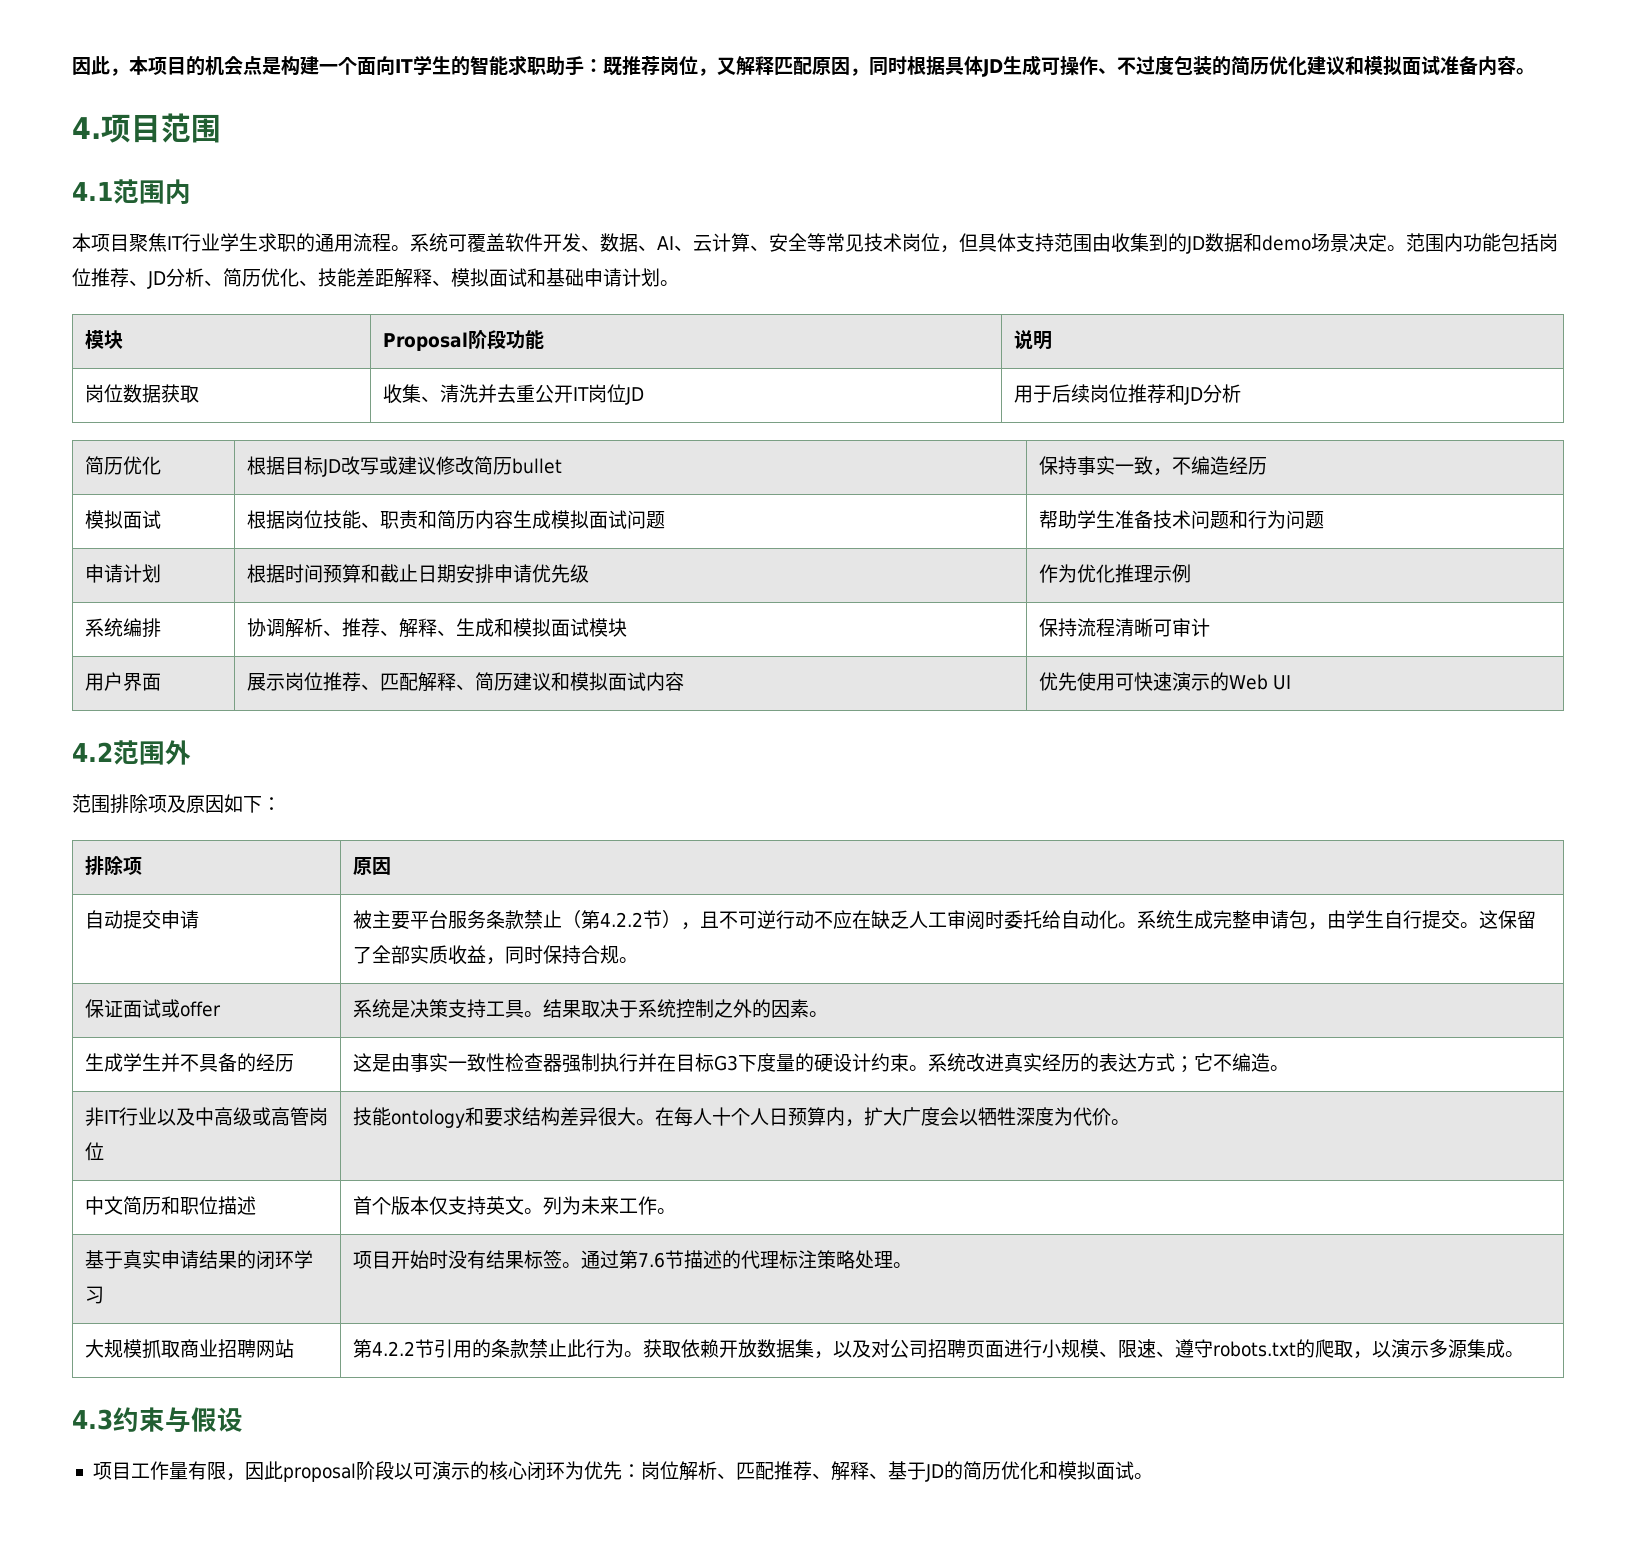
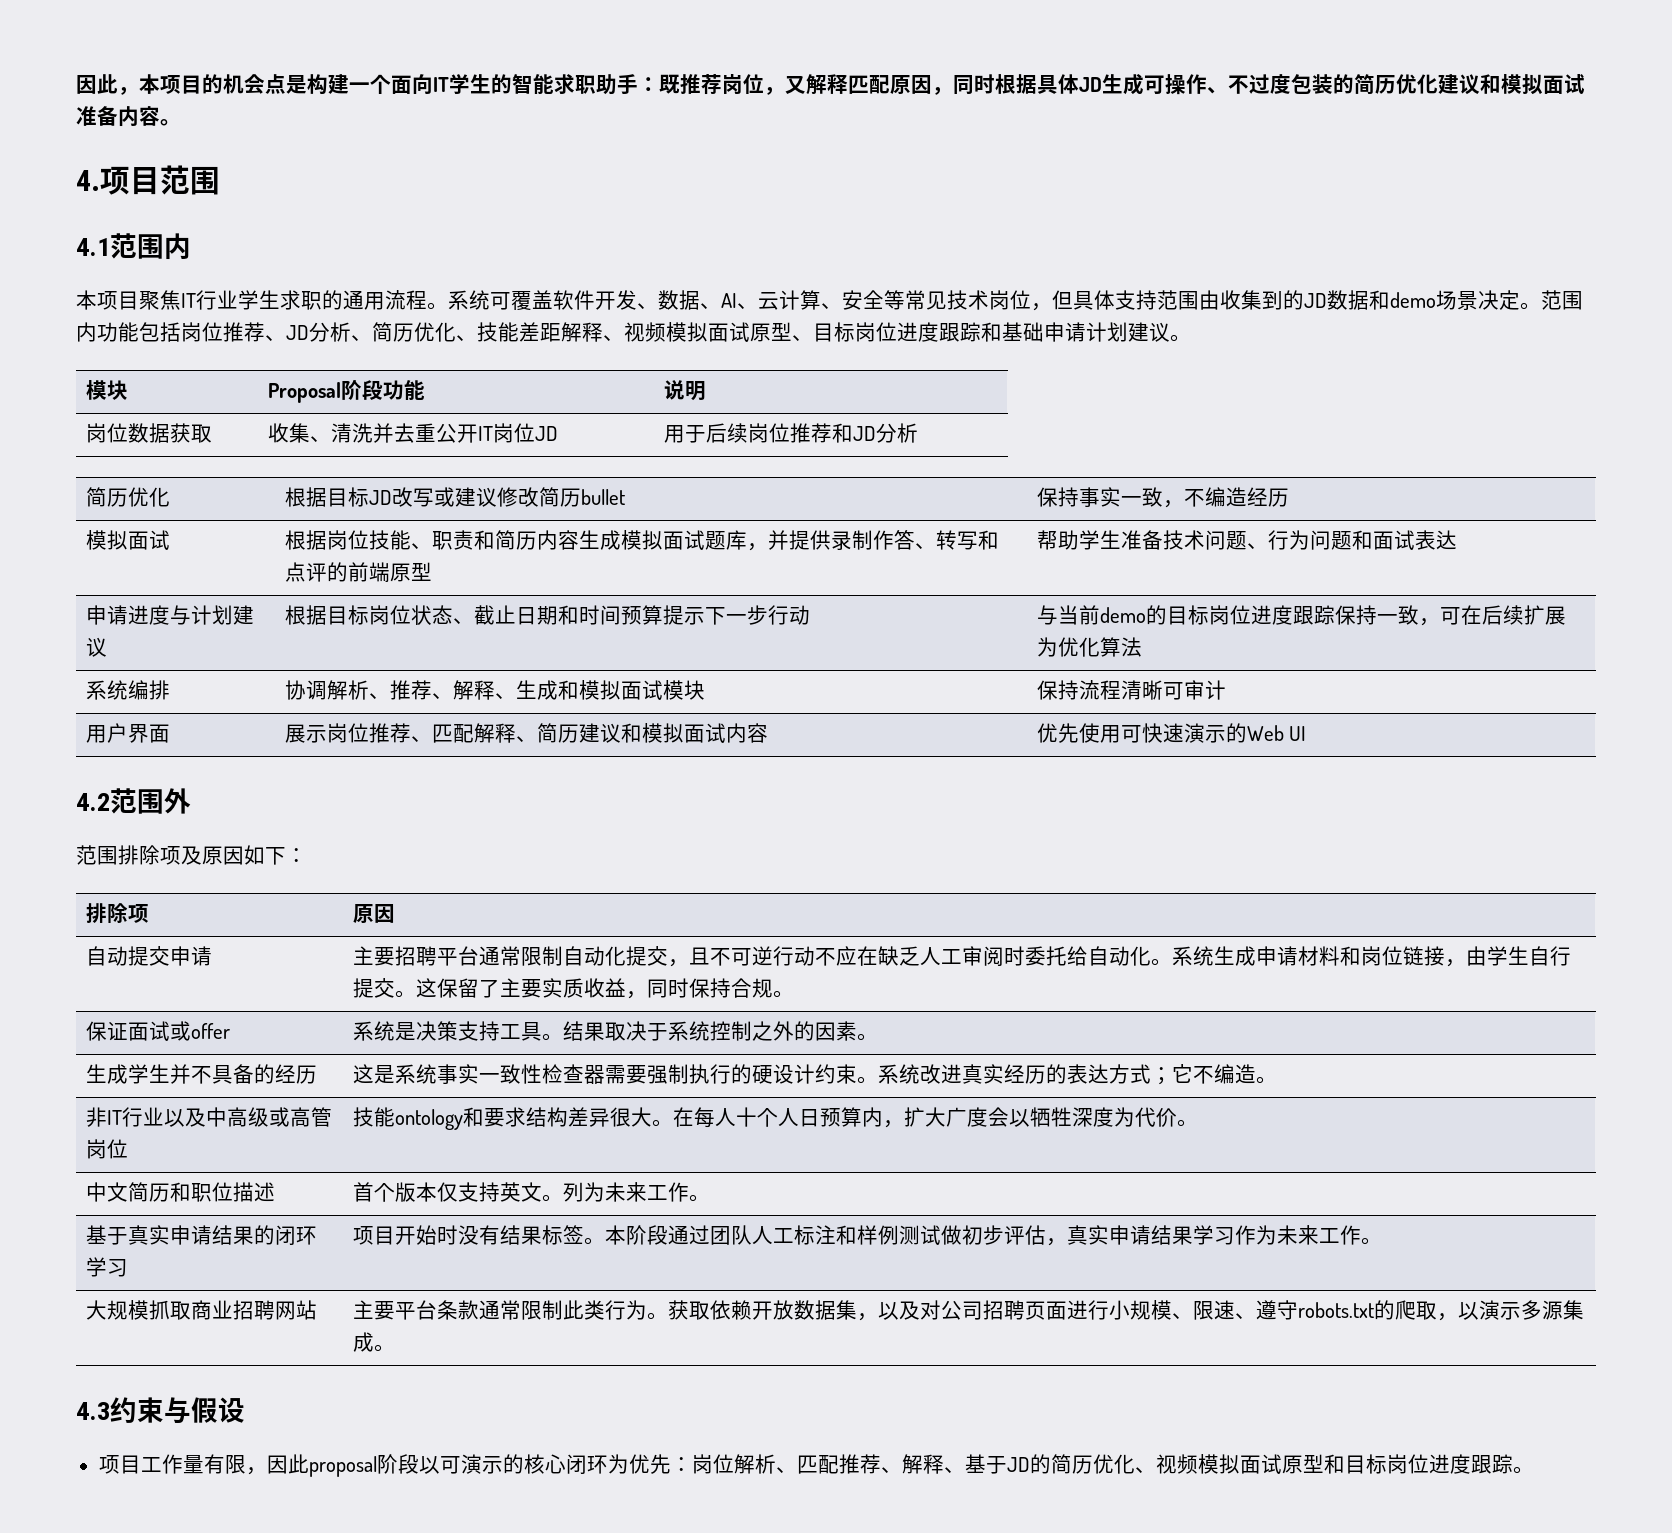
- 范围内功能包括岗位推荐、JD分析、简历优化、技能差距解释、模拟面试和基础申请计划。
+ 范围内功能包括岗位推荐、JD分析、简历优化、技能差距解释、视频模拟面试原型、目标岗位进度跟踪和基础申请计划建议。
- 模拟面试 | 根据岗位技能、职责和简历内容生成模拟面试问题 | 帮助学生准备技术问题和行为问题
- 申请计划 | 根据时间预算和截止日期安排申请优先级 | 作为优化推理示例
+ 模拟面试 | 根据岗位技能、职责和简历内容生成模拟面试题库，并提供录制作答、转写和点评的前端原型 | 帮助学生准备技术问题、行为问题和面试表达
+ 申请进度与计划建议 | 根据目标岗位状态、截止日期和时间预算提示下一步行动 | 与当前demo的目标岗位进度跟踪保持一致，可在后续扩展为优化算法
- 被主要平台服务条款禁止（第4.2.2节），且不可逆行动不应在缺乏人工审阅时委托给自动化。
+ 主要招聘平台通常限制自动化提交，且不可逆行动不应在缺乏人工审阅时委托给自动化。
- 系统生成完整申请包，由学生自行提交。
+ 系统生成申请材料和岗位链接，由学生自行提交。
- 这保留了全部实质收益，同时保持合规。
+ 这保留了主要实质收益，同时保持合规。
- 生成学生并不具备的经历 | 这是由事实一致性检查器强制执行并在目标G3下度量的硬设计约束。系统改进真实经历的表达方式；它不编造。
+ 生成学生并不具备的经历 | 这是系统事实一致性检查器需要强制执行的硬设计约束。系统改进真实经历的表达方式；它不编造。
- 基于真实申请结果的闭环学习 | 项目开始时没有结果标签。通过第7.6节描述的代理标注策略处理。
+ 基于真实申请结果的闭环学习 | 项目开始时没有结果标签。本阶段通过团队人工标注和样例测试做初步评估，真实申请结果学习作为未来工作。
- 大规模抓取商业招聘网站 | 第4.2.2节引用的条款禁止此行为。获取依赖开放数据集，以及对公司招聘页面进行小规模、限速、遵守robots.txt的爬取，以演示多源集成。
+ 大规模抓取商业招聘网站 | 主要平台条款通常限制此类行为。获取依赖开放数据集，以及对公司招聘页面进行小规模、限速、遵守robots.txt的爬取，以演示多源集成。
- 项目工作量有限，因此proposal阶段以可演示的核心闭环为优先：岗位解析、匹配推荐、解释、基于JD的简历优化和模拟面试。
+ 项目工作量有限，因此proposal阶段以可演示的核心闭环为优先：岗位解析、匹配推荐、解释、基于JD的简历优化、视频模拟面试原型和目标岗位进度跟踪。

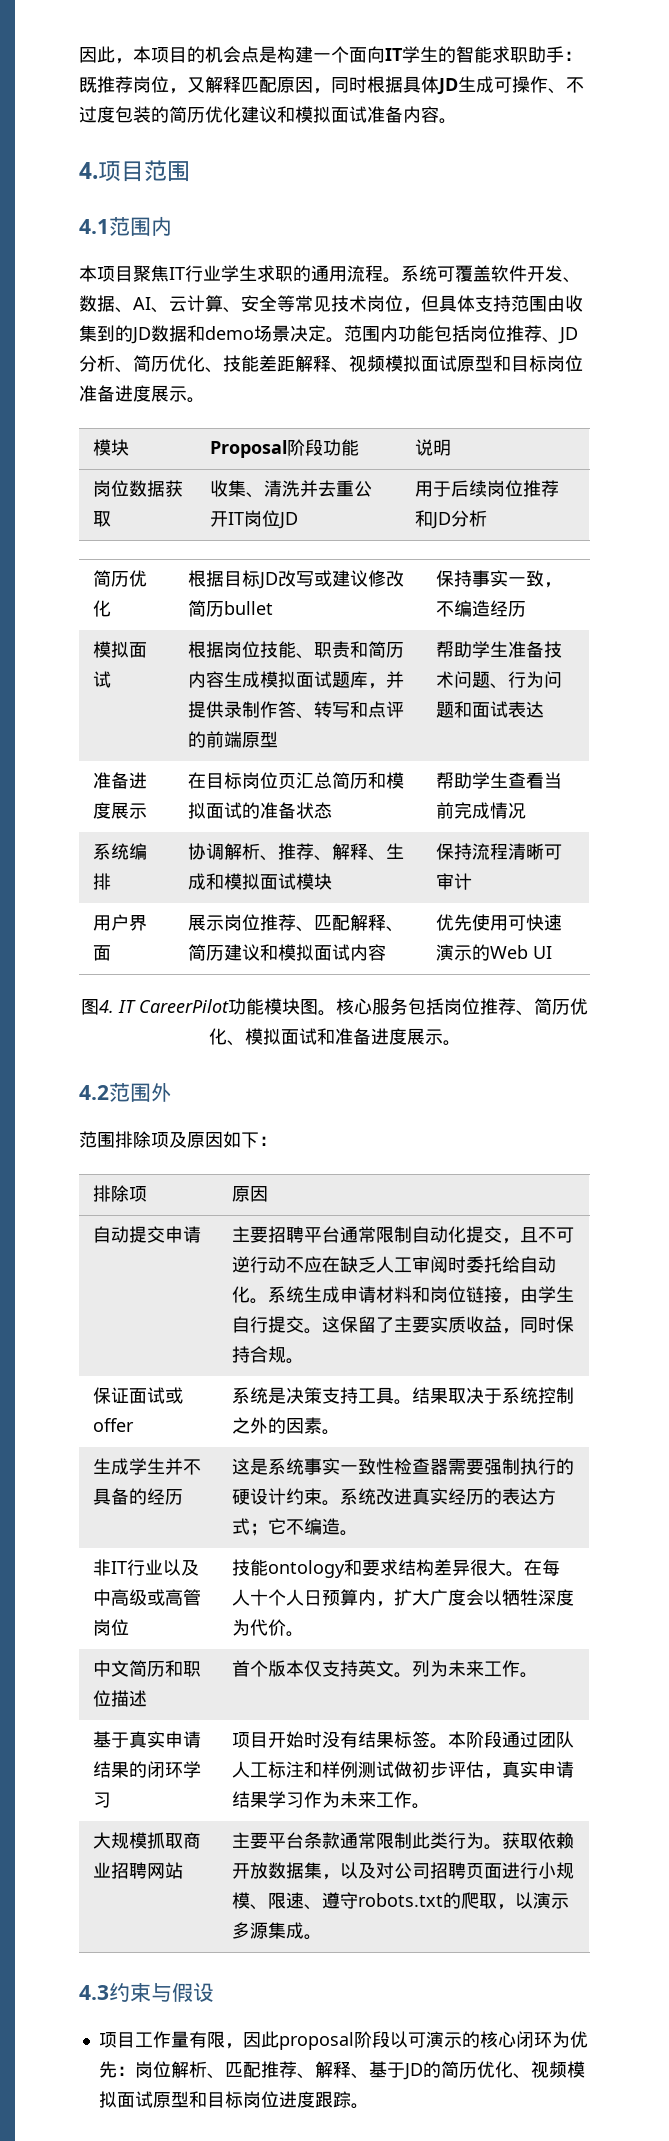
- 范围内功能包括岗位推荐、JD分析、简历优化、技能差距解释、视频模拟面试原型、目标岗位进度跟踪和基础申请计划建议。
+ 范围内功能包括岗位推荐、JD分析、简历优化、技能差距解释、视频模拟面试原型和目标岗位准备进度展示。
- 申请进度与计划建议 | 根据目标岗位状态、截止日期和时间预算提示下一步行动 | 与当前demo的目标岗位进度跟踪保持一致，可在后续扩展为优化算法
+ 准备进度展示 | 在目标岗位页汇总简历和模拟面试的准备状态 | 帮助学生查看当前完成情况
+ 图4. IT CareerPilot功能模块图。核心服务包括岗位推荐、简历优化、模拟面试和准备进度展示。

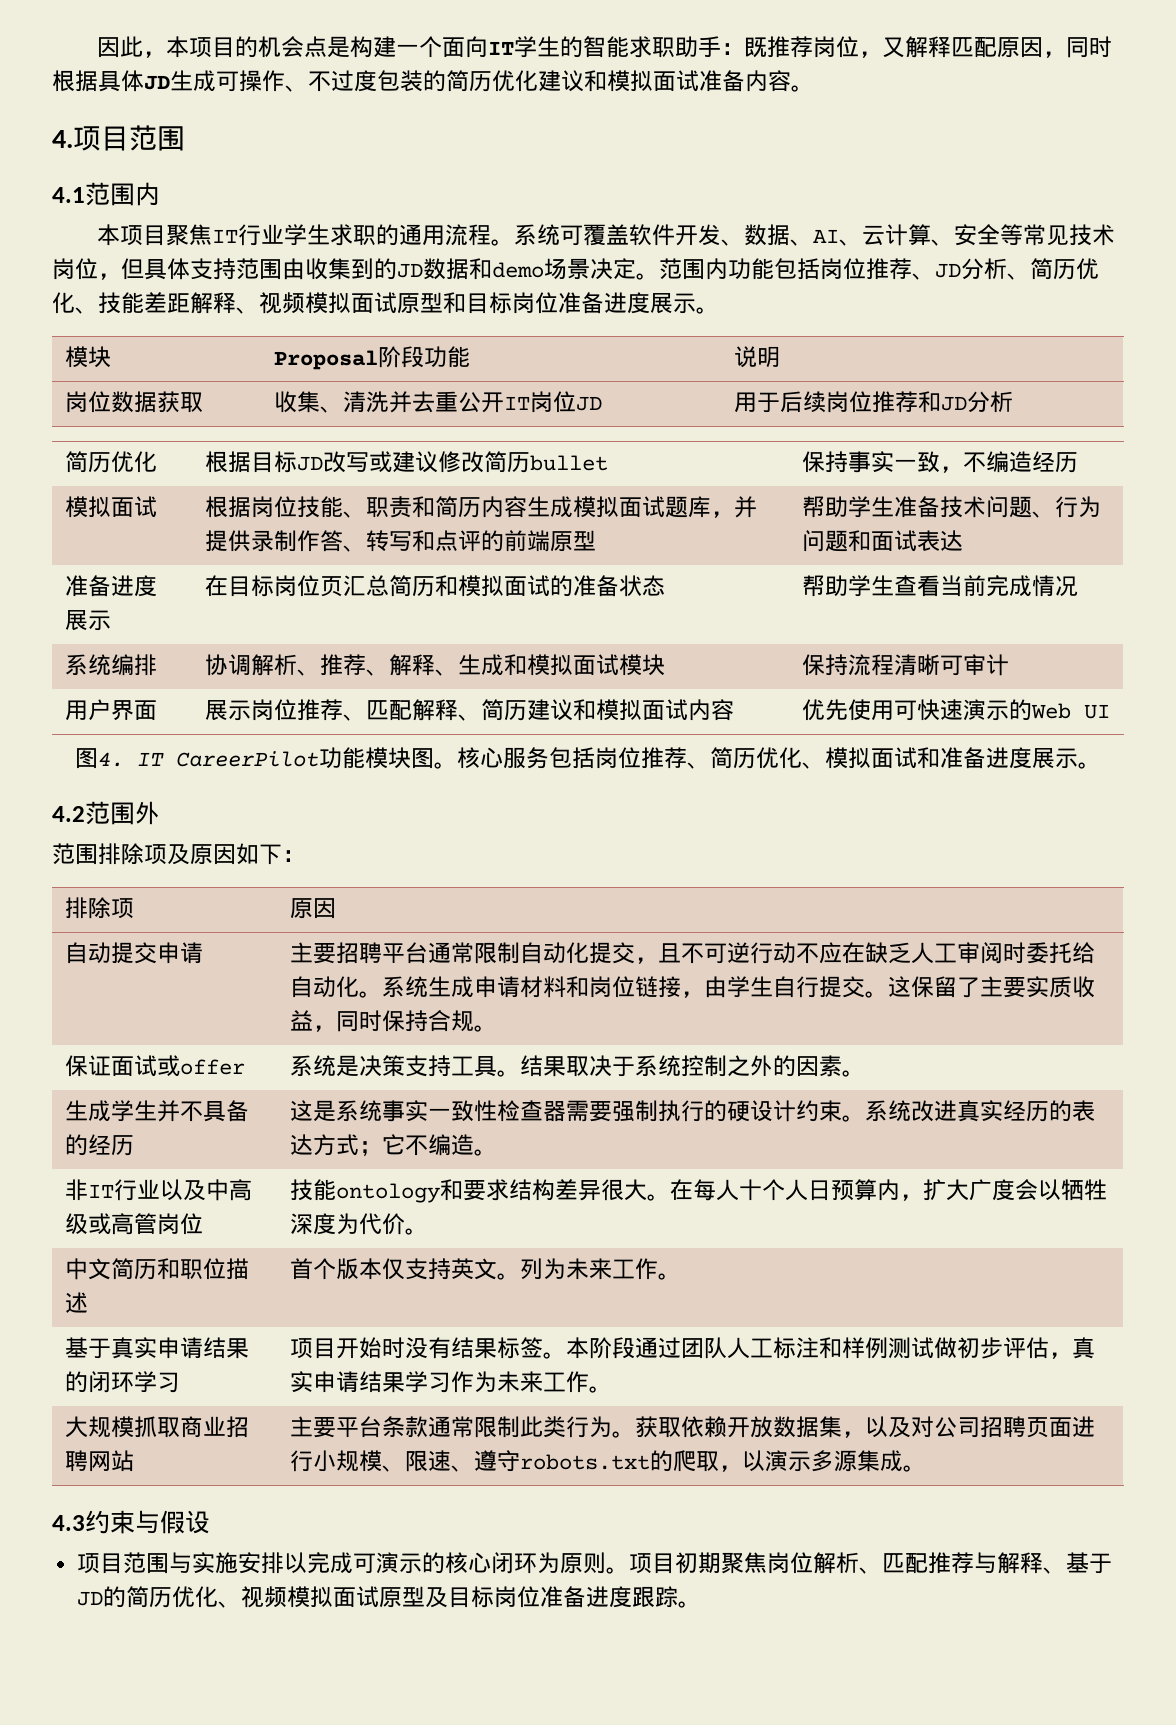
- 项目工作量有限，因此proposal阶段以可演示的核心闭环为优先：岗位解析、匹配推荐、解释、基于JD的简历优化、视频模拟面试原型和目标岗位进度跟踪。
+ 项目范围与实施安排以完成可演示的核心闭环为原则。项目初期聚焦岗位解析、匹配推荐与解释、基于JD的简历优化、视频模拟面试原型及目标岗位准备进度跟踪。

